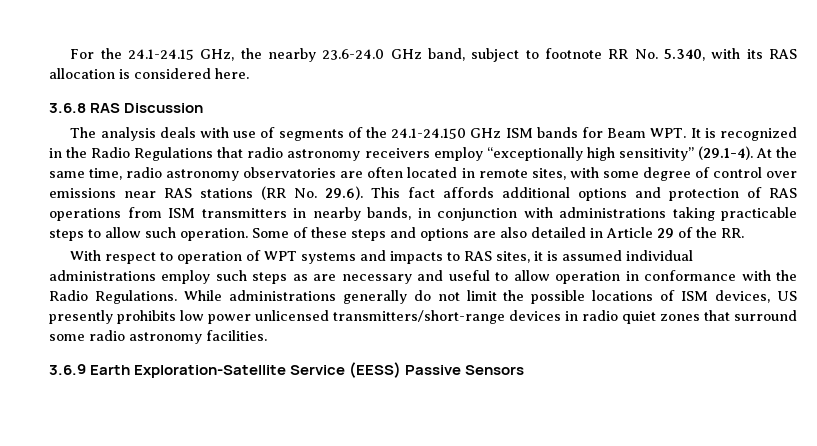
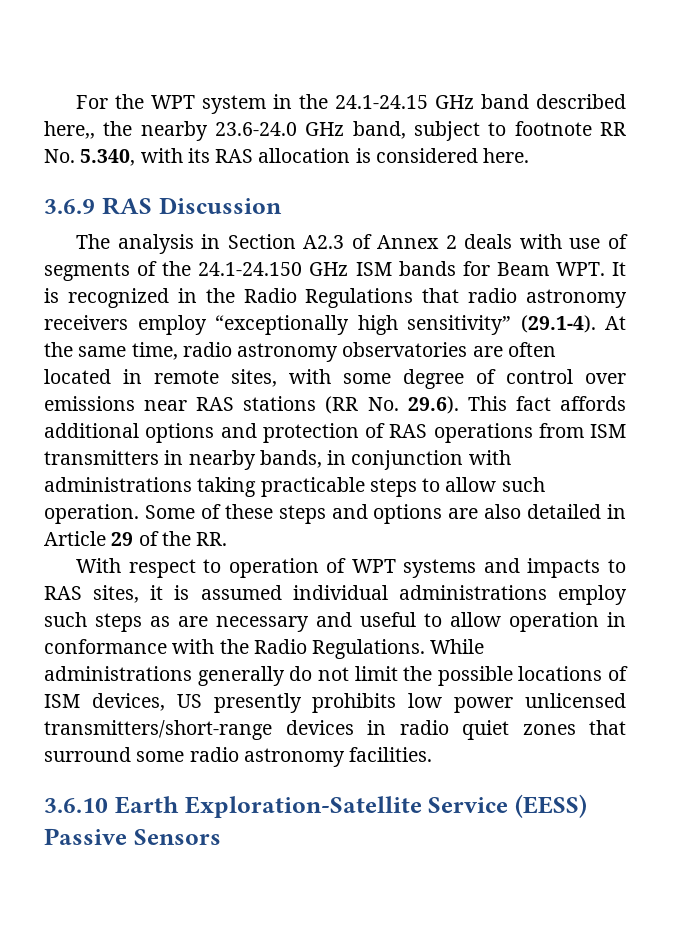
- For the 24.1-24.15 GHz, the nearby 23.6-24.0 GHz band, subject to footnote RR No. 5.340, with its RAS allocation is considered here.
+ For the WPT system in the 24.1-24.15 GHz band described here,, the nearby 23.6-24.0 GHz band, subject to footnote RR No. 5.340, with its RAS allocation is considered here.
- 3.6.8 RAS Discussion
+ 3.6.9 RAS Discussion
- The analysis deals with use of segments of the 24.1-24.150 GHz ISM bands for Beam WPT. It is recognized in the Radio Regulations that radio astronomy receivers employ “exceptionally high sensitivity” (29.1-4). At the same time, radio astronomy observatories are often located in remote sites, with some degree of control over emissions near RAS stations (RR No. 29.6). This fact affords additional options and protection of RAS operations from ISM transmitters in nearby bands, in conjunction with administrations taking practicable steps to allow such operation.
+ The analysis in Section A2.3 of Annex 2 deals with use of segments of the 24.1-24.150 GHz ISM bands for Beam WPT. It is recognized in the Radio Regulations that radio astronomy receivers employ “exceptionally high sensitivity” (29.1-4). At the same time, radio astronomy observatories are often located in remote sites, with some degree of control over emissions near RAS stations (RR No. 29.6). This fact affords additional options and protection of RAS operations from ISM transmitters in nearby bands, in conjunction with administrations taking practicable steps to allow such operation.
- 3.6.9 Earth Exploration-Satellite Service (EESS) Passive Sensors
+ 3.6.10 Earth Exploration-Satellite Service (EESS) Passive Sensors

